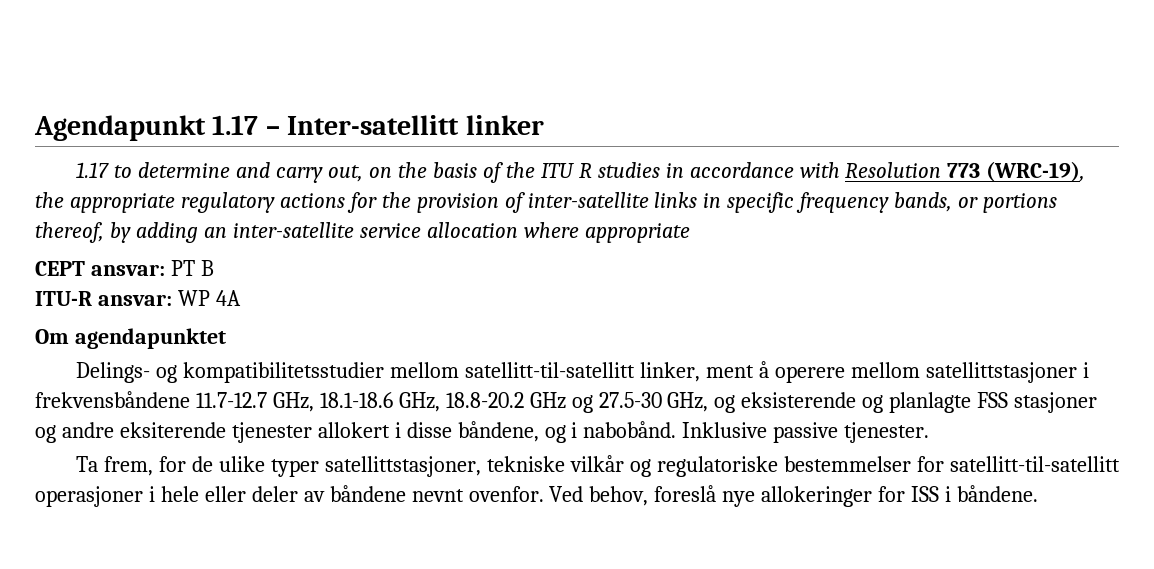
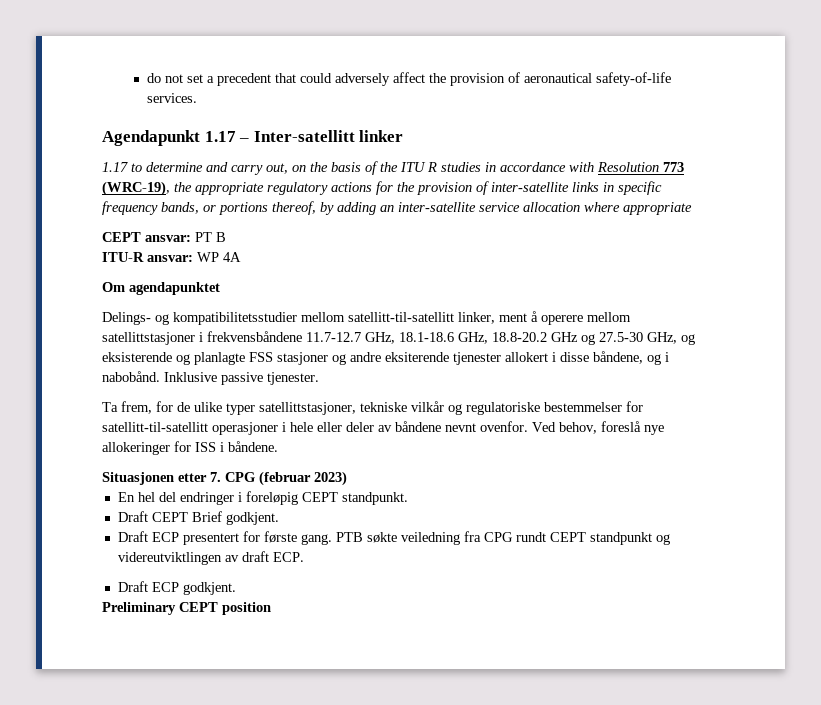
+ do not set a precedent that could adversely affect the provision of aeronautical safety-of-life services.
+ Situasjonen etter 7. CPG (februar 2023)
+ En hel del endringer i foreløpig CEPT standpunkt.
+ Draft CEPT Brief godkjent.
+ Draft ECP presentert for første gang. PTB søkte veiledning fra CPG rundt CEPT standpunkt og videreutviktlingen av draft ECP.
+ Draft ECP godkjent.
+ Preliminary CEPT position

